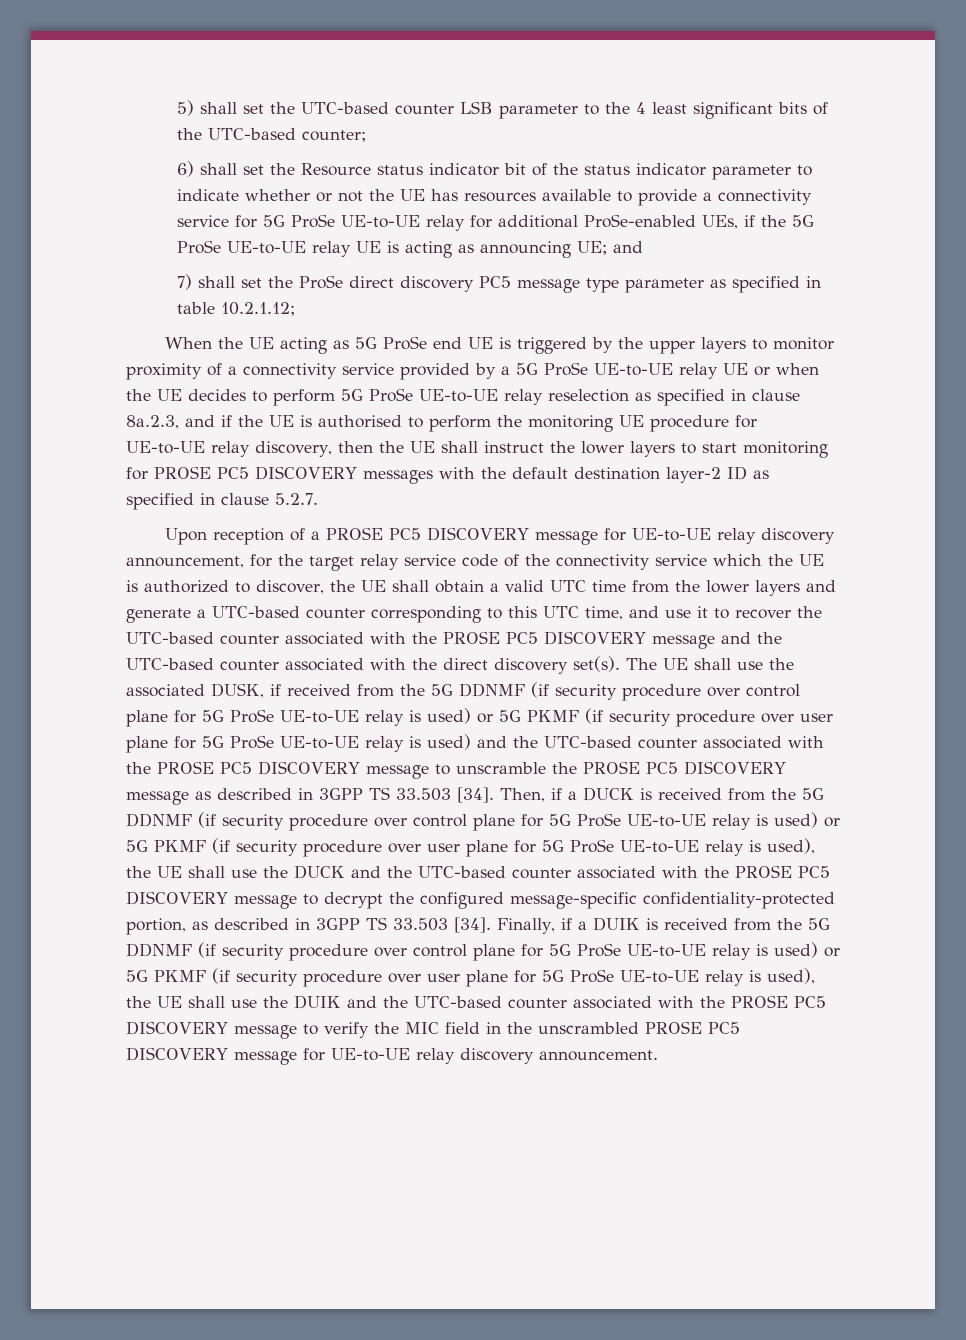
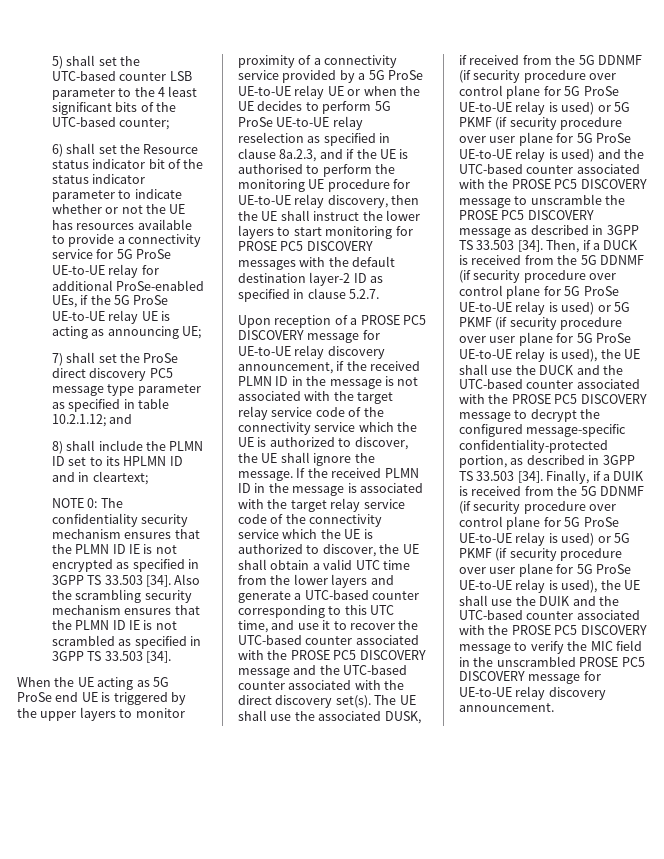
- 6) shall set the Resource status indicator bit of the status indicator parameter to indicate whether or not the UE has resources available to provide a connectivity service for 5G ProSe UE-to-UE relay for additional ProSe-enabled UEs, if the 5G ProSe UE-to-UE relay UE is acting as announcing UE; and
+ 6) shall set the Resource status indicator bit of the status indicator parameter to indicate whether or not the UE has resources available to provide a connectivity service for 5G ProSe UE-to-UE relay for additional ProSe-enabled UEs, if the 5G ProSe UE-to-UE relay UE is acting as announcing UE;
- 7) shall set the ProSe direct discovery PC5 message type parameter as specified in table 10.2.1.12;
+ 7) shall set the ProSe direct discovery PC5 message type parameter as specified in table 10.2.1.12; and
+ 8) shall include the PLMN ID set to its HPLMN ID and in cleartext;
+ NOTE 0: The confidentiality security mechanism ensures that the PLMN ID IE is not encrypted as specified in 3GPP TS 33.503 [34]. Also the scrambling security mechanism ensures that the PLMN ID IE is not scrambled as specified in 3GPP TS 33.503 [34].
- Upon reception of a PROSE PC5 DISCOVERY message for UE-to-UE relay discovery announcement, for the target relay service code of the connectivity service which the UE is authorized to discover, the UE shall obtain a valid UTC time from the lower layers and generate a UTC-based counter corresponding to this UTC time, and use it to recover the UTC-based counter associated with the PROSE PC5 DISCOVERY message and the UTC-based counter associated with the direct discovery set(s).
+ Upon reception of a PROSE PC5 DISCOVERY message for UE-to-UE relay discovery announcement, if the received PLMN ID in the message is not associated with the target relay service code of the connectivity service which the UE is authorized to discover, the UE shall ignore the message. If the received PLMN ID in the message is associated with the target relay service code of the connectivity service which the UE is authorized to discover, the UE shall obtain a valid UTC time from the lower layers and generate a UTC-based counter corresponding to this UTC time, and use it to recover the UTC-based counter associated with the PROSE PC5 DISCOVERY message and the UTC-based counter associated with the direct discovery set(s).

